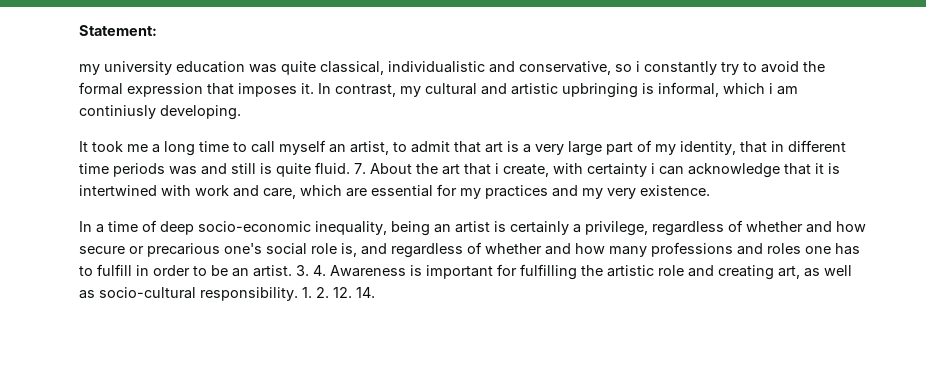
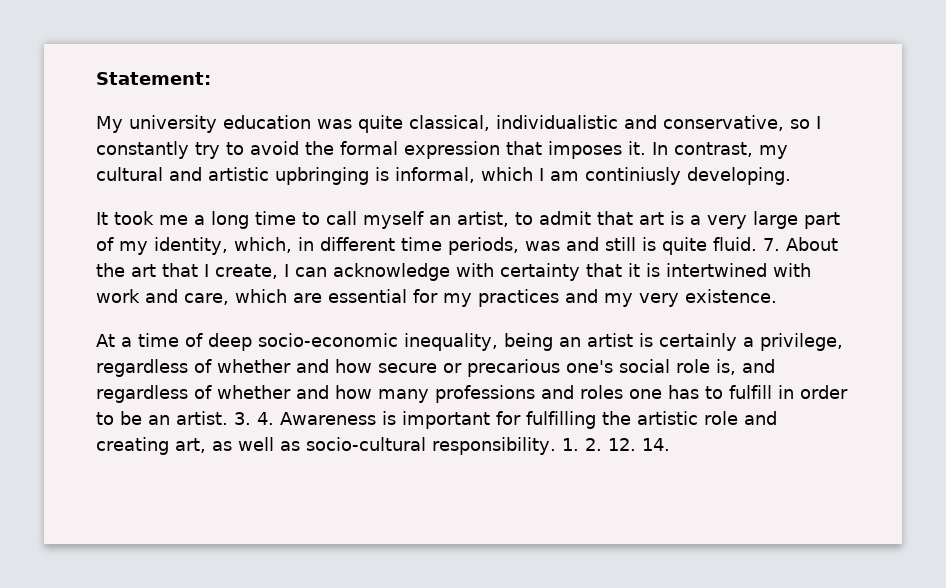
- my university education was quite classical, individualistic and conservative, so i constantly try to avoid the formal expression that imposes it.
+ My university education was quite classical, individualistic and conservative, so I constantly try to avoid the formal expression that imposes it.
- In contrast, my cultural and artistic upbringing is informal, which i am continiusly developing.
+ In contrast, my cultural and artistic upbringing is informal, which I am continiusly developing.
- It took me a long time to call myself an artist, to admit that art is a very large part of my identity, that in different time periods was and still is quite fluid.
+ It took me a long time to call myself an artist, to admit that art is a very large part of my identity, which, in different time periods, was and still is quite fluid.
- 7. About the art that i create, with certainty i can acknowledge that it is intertwined with work and care, which are essential for my practices and my very existence.
+ 7. About the art that I create, I can acknowledge with certainty that it is intertwined with work and care, which are essential for my practices and my very existence.
- In a time of deep socio-economic inequality, being an artist is certainly a privilege, regardless of whether and how secure or precarious one's social role is, and regardless of whether and how many professions and roles one has to fulfill in order to be an artist.
+ At a time of deep socio-economic inequality, being an artist is certainly a privilege, regardless of whether and how secure or precarious one's social role is, and regardless of whether and how many professions and roles one has to fulfill in order to be an artist.

